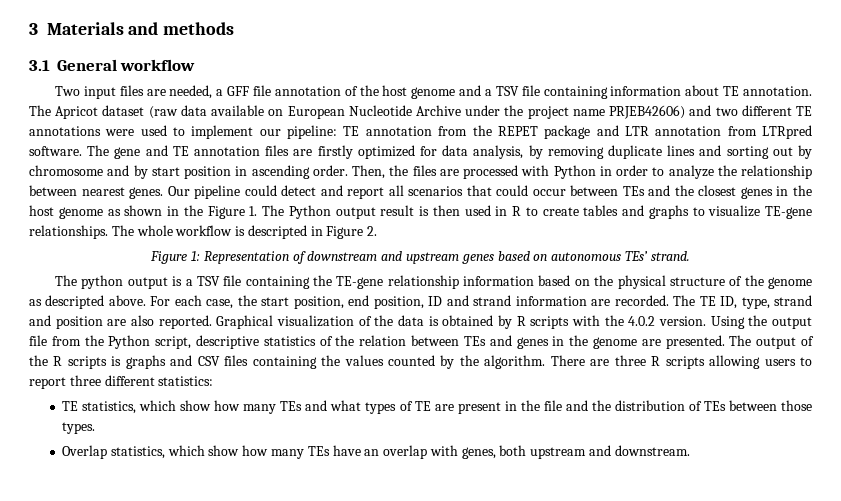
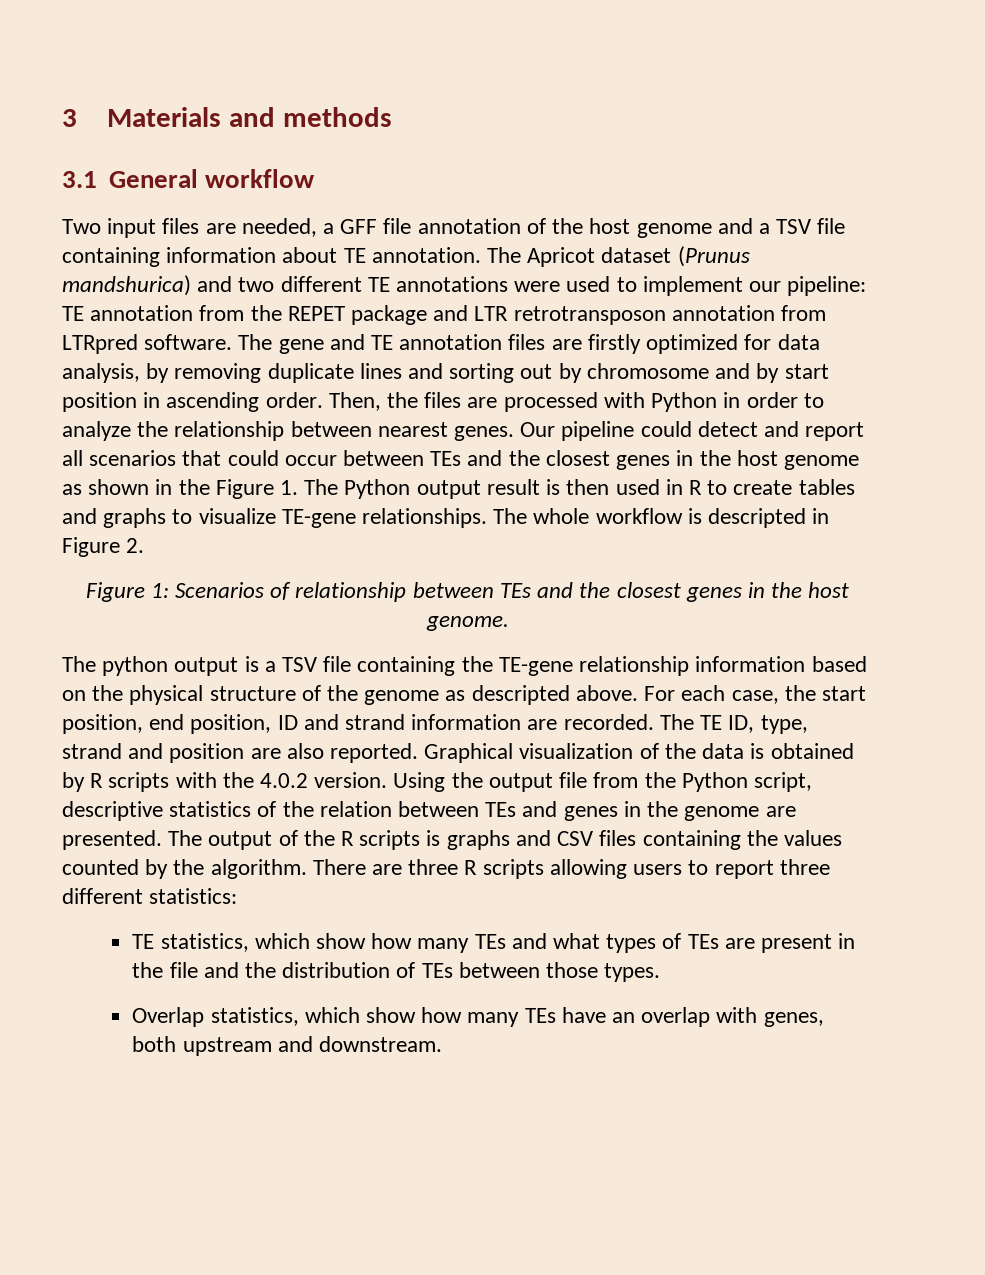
- The Apricot dataset (raw data available on European Nucleotide Archive under the project name PRJEB42606) and two different TE annotations were used to implement our pipeline: TE annotation from the REPET package and LTR annotation from LTRpred software.
+ The Apricot dataset (Prunus mandshurica) and two different TE annotations were used to implement our pipeline: TE annotation from the REPET package and LTR retrotransposon annotation from LTRpred software.
- Figure 1: Representation of downstream and upstream genes based on autonomous TEs’ strand.
+ Figure 1: Scenarios of relationship between TEs and the closest genes in the host genome.
- TE statistics, which show how many TEs and what types of TE are present in the file and the distribution of TEs between those types.
+ TE statistics, which show how many TEs and what types of TEs are present in the file and the distribution of TEs between those types.

